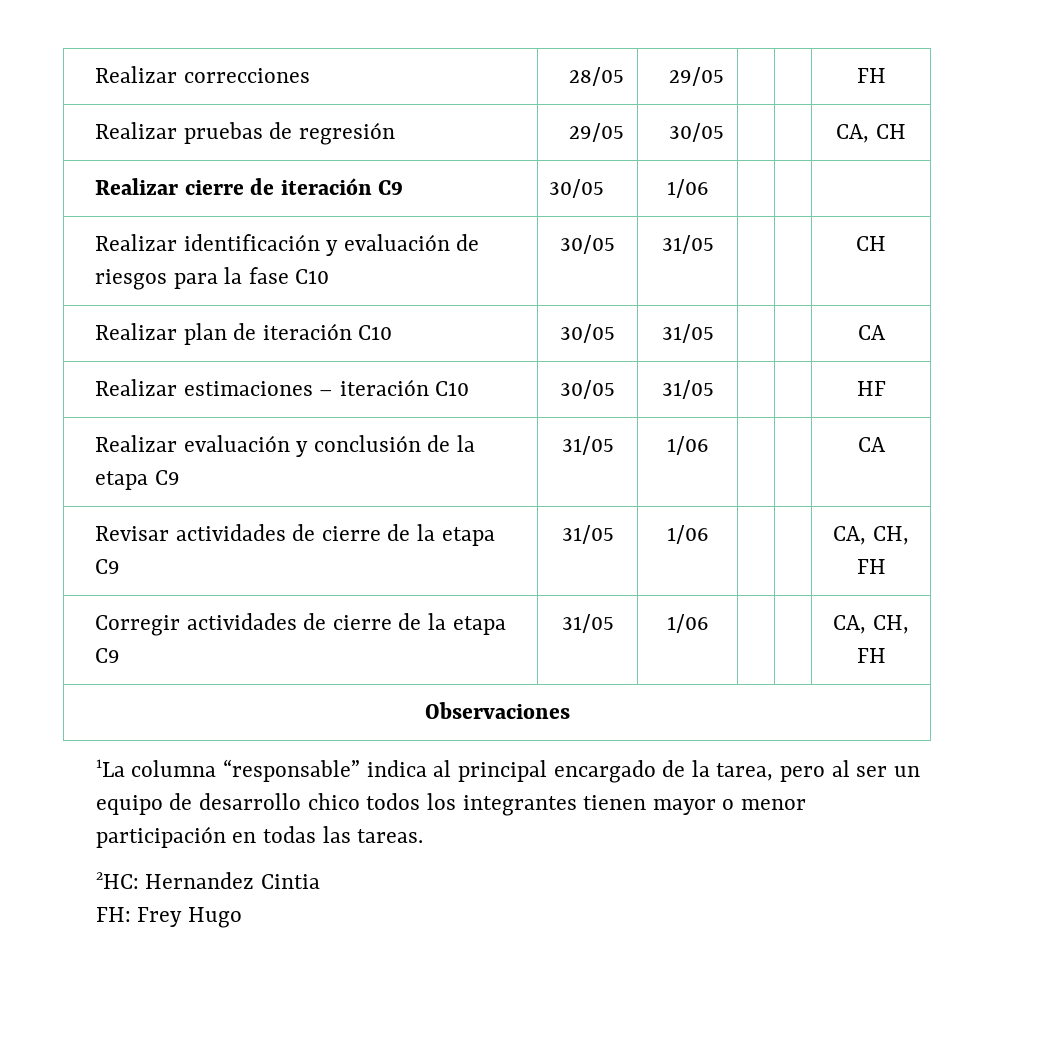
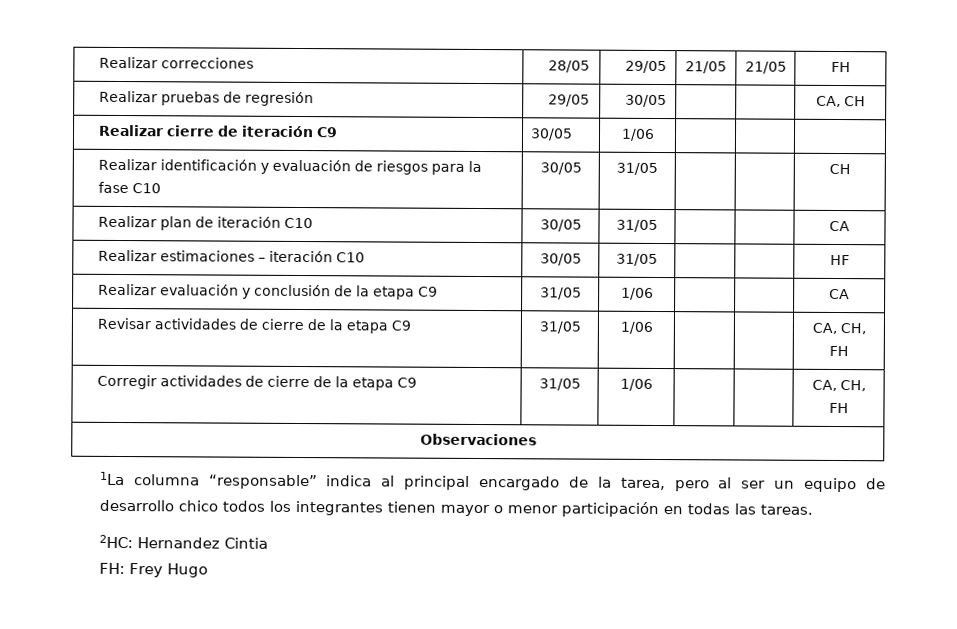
- Realizar correcciones | 28/05 | 29/05 | | | FH
+ Realizar correcciones | 28/05 | 29/05 | 21/05 | 21/05 | FH

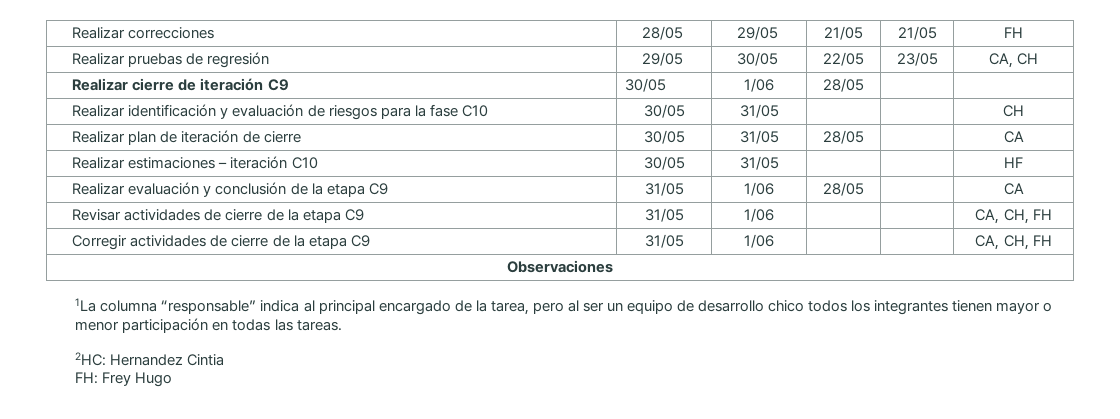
- Realizar pruebas de regresión | 29/05 | 30/05 | | | CA, CH
+ Realizar pruebas de regresión | 29/05 | 30/05 | 22/05 | 23/05 | CA, CH
- Realizar cierre de iteración C9 | 30/05 | 1/06 | | |
+ Realizar cierre de iteración C9 | 30/05 | 1/06 | 28/05 | |
- Realizar plan de iteración C10 | 30/05 | 31/05 | | | CA
+ Realizar plan de iteración de cierre | 30/05 | 31/05 | 28/05 | | CA
- Realizar evaluación y conclusión de la etapa C9 | 31/05 | 1/06 | | | CA
+ Realizar evaluación y conclusión de la etapa C9 | 31/05 | 1/06 | 28/05 | | CA

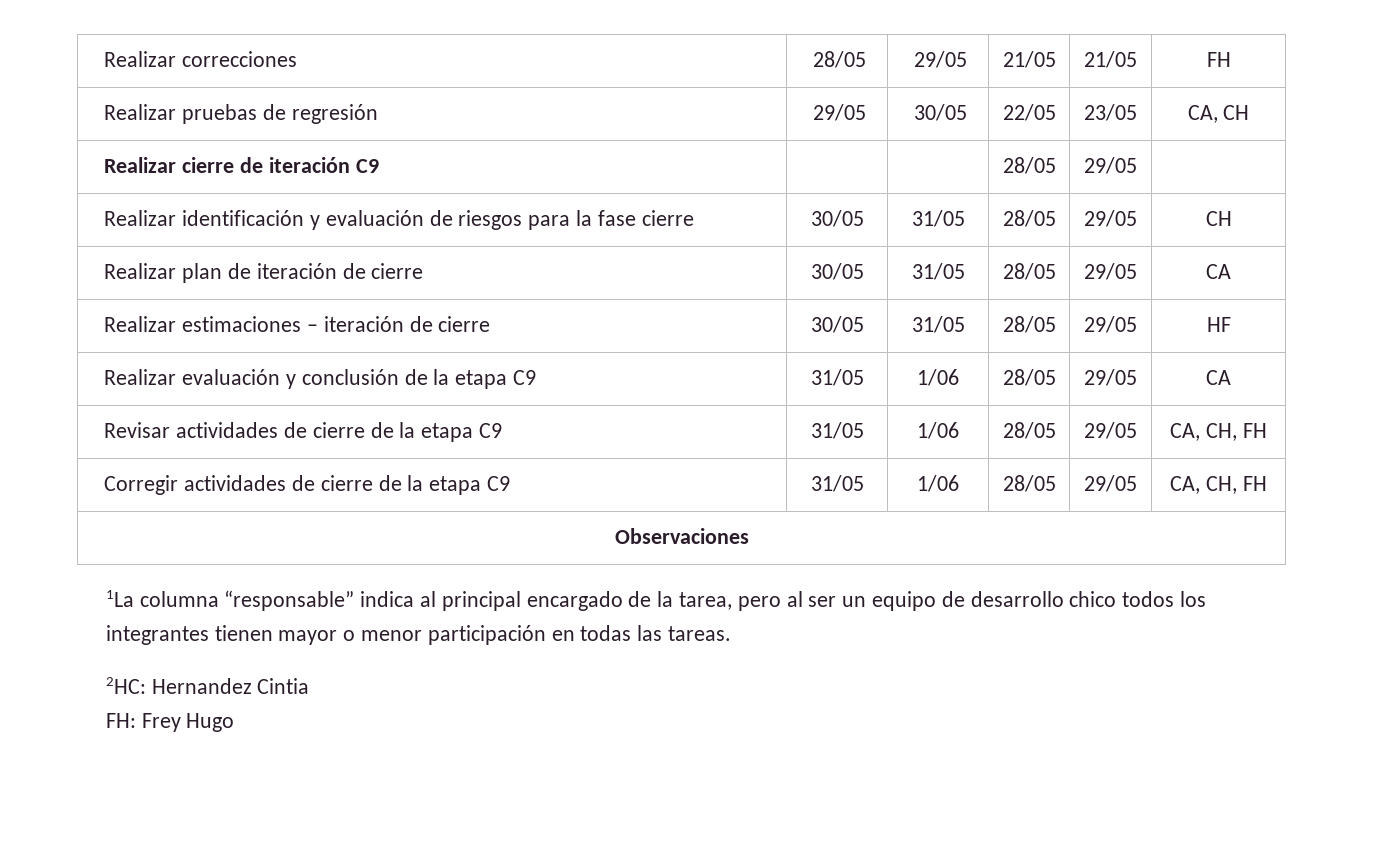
- Realizar cierre de iteración C9 | 30/05 | 1/06 | 28/05 | |
+ Realizar cierre de iteración C9 | | | 28/05 | 29/05 |
- Realizar identificación y evaluación de riesgos para la fase C10 | 30/05 | 31/05 | | | CH
+ Realizar identificación y evaluación de riesgos para la fase cierre | 30/05 | 31/05 | 28/05 | 29/05 | CH
- Realizar plan de iteración de cierre | 30/05 | 31/05 | 28/05 | | CA
+ Realizar plan de iteración de cierre | 30/05 | 31/05 | 28/05 | 29/05 | CA
- Realizar estimaciones – iteración C10 | 30/05 | 31/05 | | | HF
+ Realizar estimaciones – iteración de cierre | 30/05 | 31/05 | 28/05 | 29/05 | HF
- Realizar evaluación y conclusión de la etapa C9 | 31/05 | 1/06 | 28/05 | | CA
+ Realizar evaluación y conclusión de la etapa C9 | 31/05 | 1/06 | 28/05 | 29/05 | CA
- Revisar actividades de cierre de la etapa C9 | 31/05 | 1/06 | | | CA, CH, FH
+ Revisar actividades de cierre de la etapa C9 | 31/05 | 1/06 | 28/05 | 29/05 | CA, CH, FH
- Corregir actividades de cierre de la etapa C9 | 31/05 | 1/06 | | | CA, CH, FH
+ Corregir actividades de cierre de la etapa C9 | 31/05 | 1/06 | 28/05 | 29/05 | CA, CH, FH

